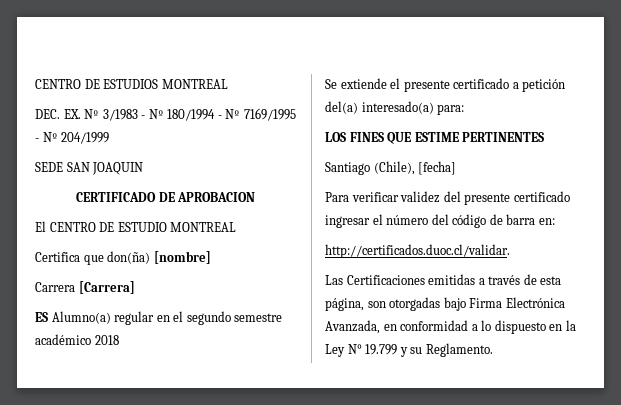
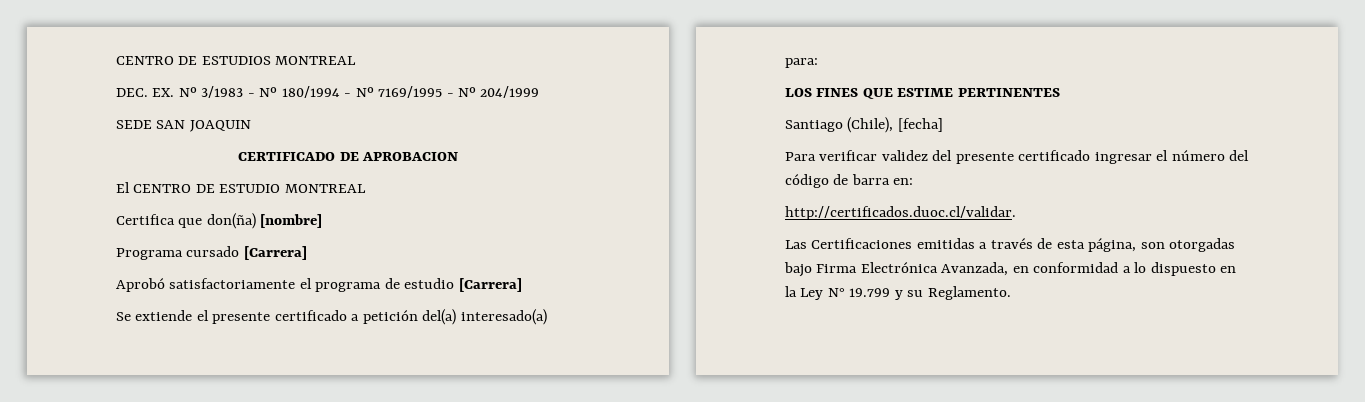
- Carrera [Carrera]
- ES Alumno(a) regular en el segundo semestre académico 2018
+ Programa cursado [Carrera]
+ Aprobó satisfactoriamente el programa de estudio [Carrera]

